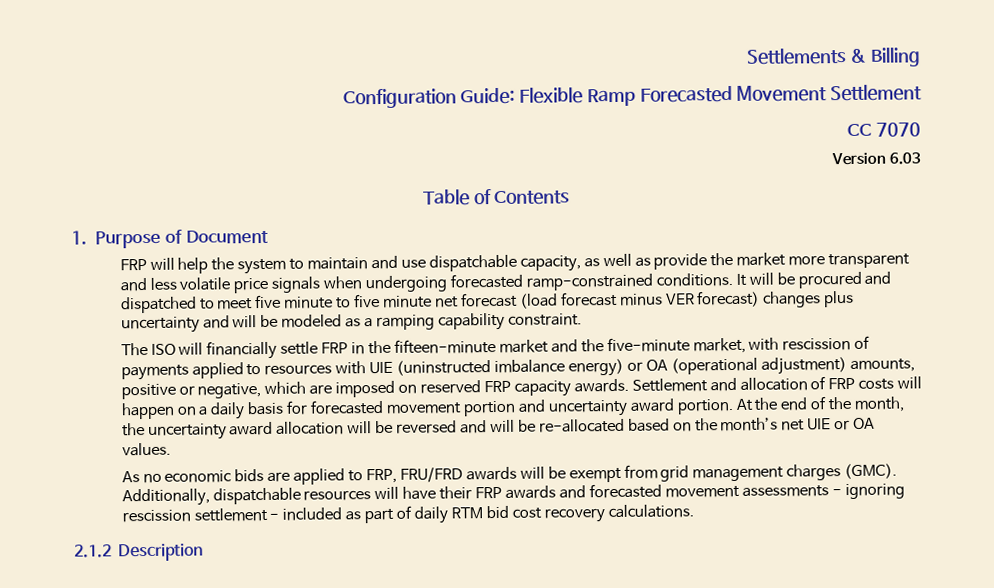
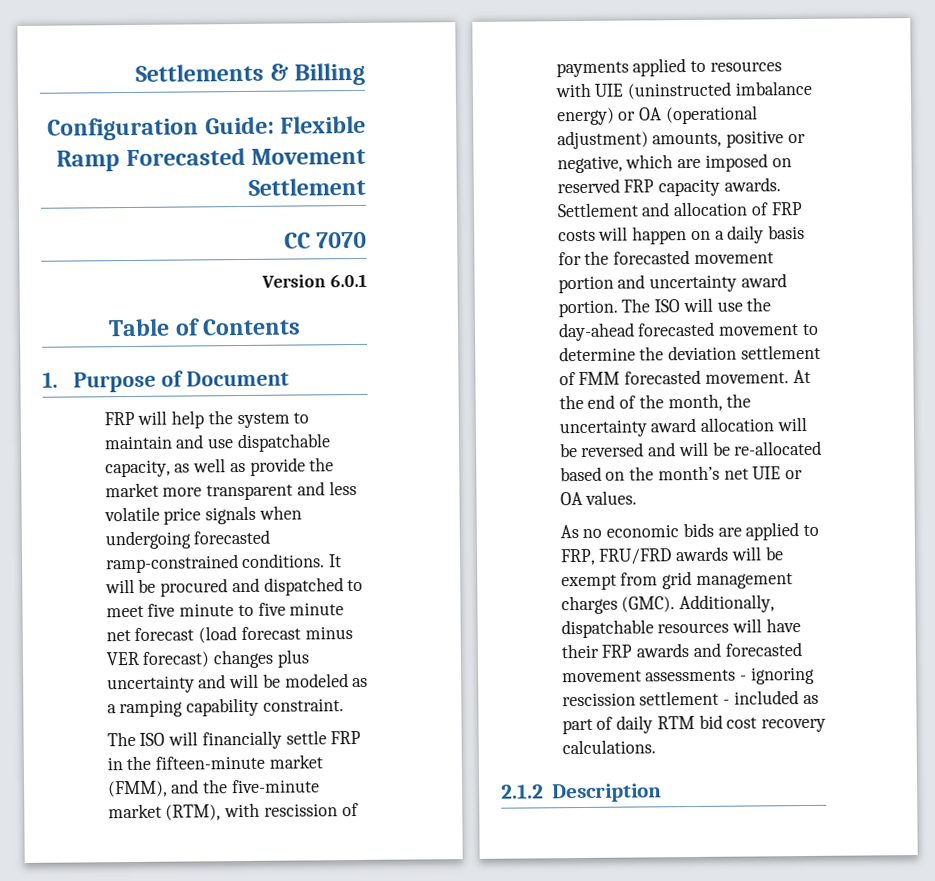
- Version 6.03
+ Version 6.0.1
- The ISO will financially settle FRP in the fifteen-minute market and the five-minute market, with rescission of payments applied to resources with UIE (uninstructed imbalance energy) or OA (operational adjustment) amounts, positive or negative, which are imposed on reserved FRP capacity awards.
+ The ISO will financially settle FRP in the fifteen-minute market (FMM), and the five-minute market (RTM), with rescission of payments applied to resources with UIE (uninstructed imbalance energy) or OA (operational adjustment) amounts, positive or negative, which are imposed on reserved FRP capacity awards.
- Settlement and allocation of FRP costs will happen on a daily basis for forecasted movement portion and uncertainty award portion.
+ Settlement and allocation of FRP costs will happen on a daily basis for the forecasted movement portion and uncertainty award portion.
+ The ISO will use the day-ahead forecasted movement to determine the deviation settlement of FMM forecasted movement.

